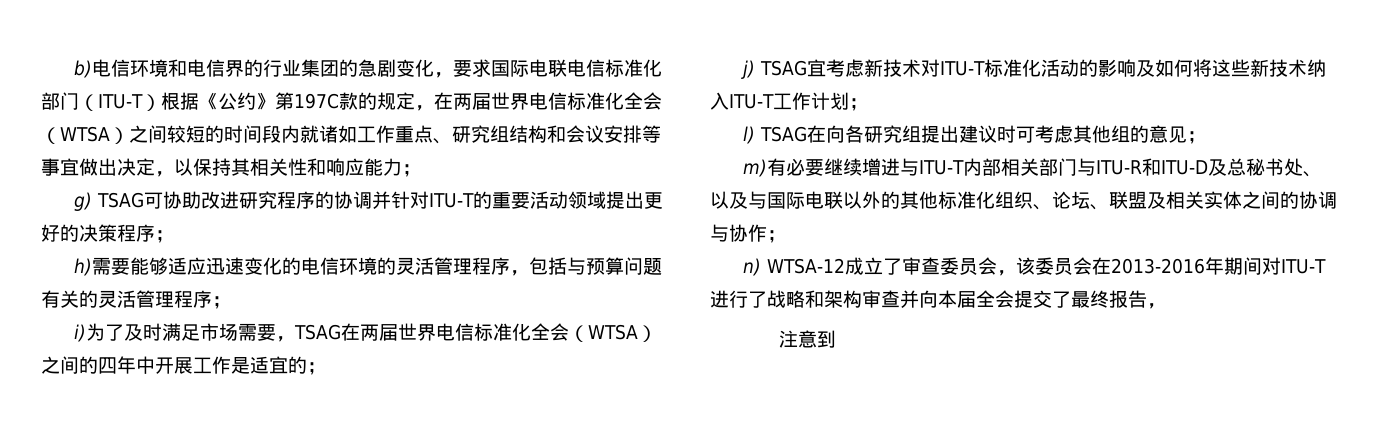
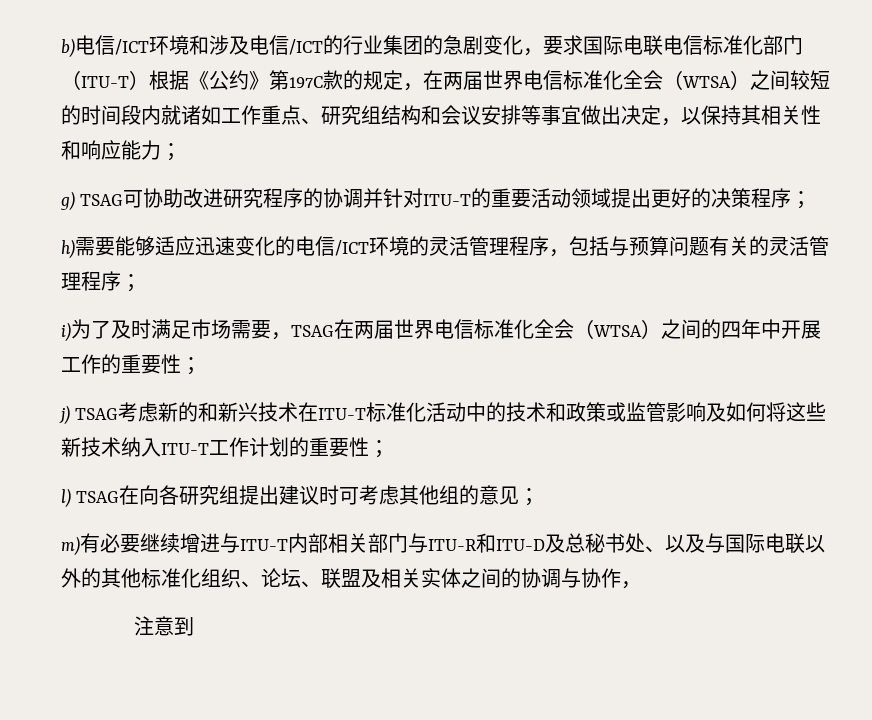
- b)电信环境和电信界的行业集团的急剧变化，要求国际电联电信标准化部门（ITU-T）根据《公约》第197C款的规定，在两届世界电信标准化全会（WTSA）之间较短的时间段内就诸如工作重点、研究组结构和会议安排等事宜做出决定，以保持其相关性和响应能力；
+ b)电信/ICT环境和涉及电信/ICT的行业集团的急剧变化，要求国际电联电信标准化部门（ITU-T）根据《公约》第197C款的规定，在两届世界电信标准化全会（WTSA）之间较短的时间段内就诸如工作重点、研究组结构和会议安排等事宜做出决定，以保持其相关性和响应能力；
- h)需要能够适应迅速变化的电信环境的灵活管理程序，包括与预算问题有关的灵活管理程序；
+ h)需要能够适应迅速变化的电信/ICT环境的灵活管理程序，包括与预算问题有关的灵活管理程序；
- i)为了及时满足市场需要，TSAG在两届世界电信标准化全会（WTSA）之间的四年中开展工作是适宜的；
+ i)为了及时满足市场需要，TSAG在两届世界电信标准化全会（WTSA）之间的四年中开展工作的重要性；
- j) TSAG宜考虑新技术对ITU-T标准化活动的影响及如何将这些新技术纳入ITU-T工作计划；
+ j) TSAG考虑新的和新兴技术在ITU-T标准化活动中的技术和政策或监管影响及如何将这些新技术纳入ITU-T工作计划的重要性；
- m)有必要继续增进与ITU-T内部相关部门与ITU-R和ITU-D及总秘书处、以及与国际电联以外的其他标准化组织、论坛、联盟及相关实体之间的协调与协作；
- n) WTSA-12成立了审查委员会，该委员会在2013-2016年期间对ITU-T进行了战略和架构审查并向本届全会提交了最终报告，
+ m)有必要继续增进与ITU-T内部相关部门与ITU-R和ITU-D及总秘书处、以及与国际电联以外的其他标准化组织、论坛、联盟及相关实体之间的协调与协作，

